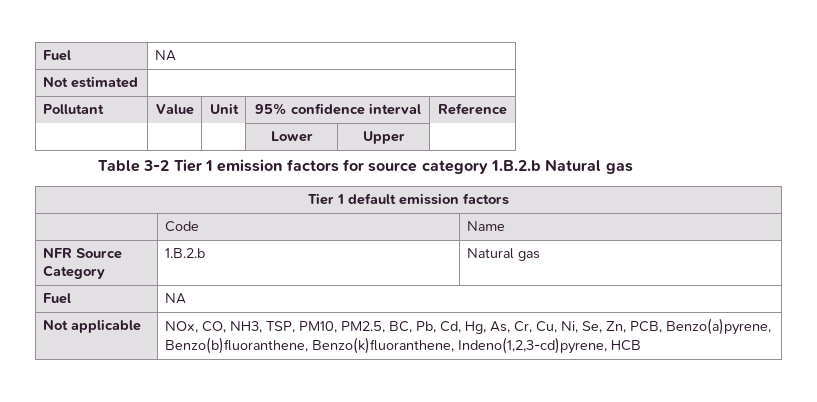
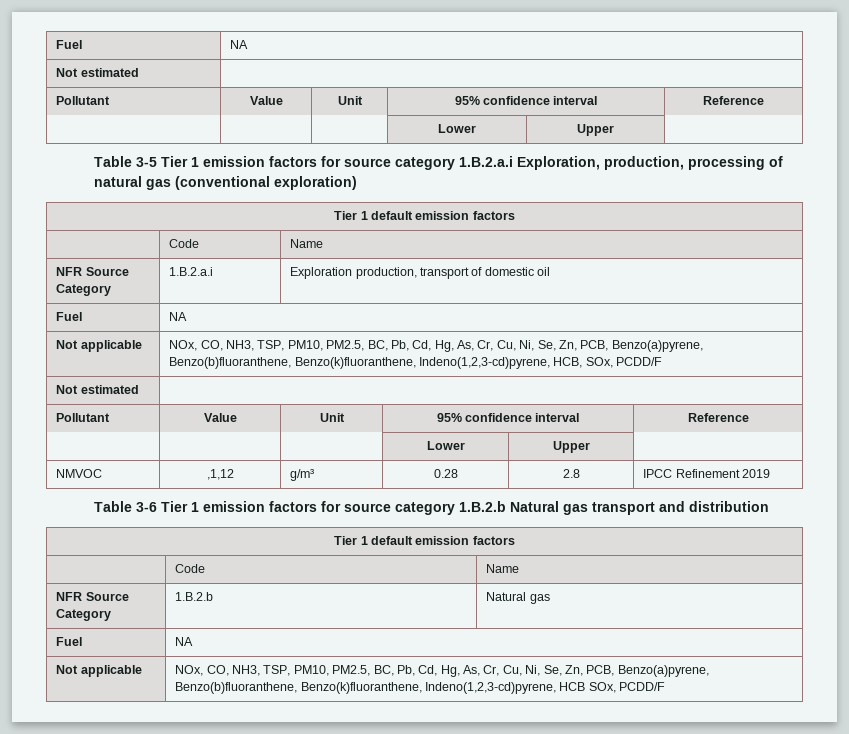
- Table 3-2 Tier 1 emission factors for source category 1.B.2.b Natural gas
+ Table 3-5 Tier 1 emission factors for source category 1.B.2.a.i Exploration, production, processing of natural gas (conventional exploration)
+ Tier 1 default emission factors
+ | Code | Name
+ NFR Source Category | 1.B.2.a.i | Exploration production, transport of domestic oil
+ Fuel | NA
+ Not applicable | NOx, CO, NH3, TSP, PM10, PM2.5, BC, Pb, Cd, Hg, As, Cr, Cu, Ni, Se, Zn, PCB, Benzo(a)pyrene, Benzo(b)fluoranthene, Benzo(k)fluoranthene, Indeno(1,2,3-cd)pyrene, HCB, SOx, PCDD/F
+ Not estimated |
+ Pollutant | Value | Unit | 95% confidence interval | Reference
+ | | | Lower | Upper |
+ NMVOC | ,1,12 | g/m³ | 0.28 | 2.8 | IPCC Refinement 2019
+ Table 3-6 Tier 1 emission factors for source category 1.B.2.b Natural gas transport and distribution
- Not applicable | NOx, CO, NH3, TSP, PM10, PM2.5, BC, Pb, Cd, Hg, As, Cr, Cu, Ni, Se, Zn, PCB, Benzo(a)pyrene, Benzo(b)fluoranthene, Benzo(k)fluoranthene, Indeno(1,2,3-cd)pyrene, HCB
+ Not applicable | NOx, CO, NH3, TSP, PM10, PM2.5, BC, Pb, Cd, Hg, As, Cr, Cu, Ni, Se, Zn, PCB, Benzo(a)pyrene, Benzo(b)fluoranthene, Benzo(k)fluoranthene, Indeno(1,2,3-cd)pyrene, HCB SOx, PCDD/F

